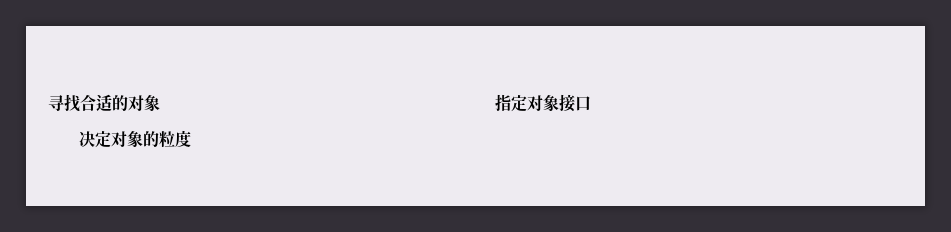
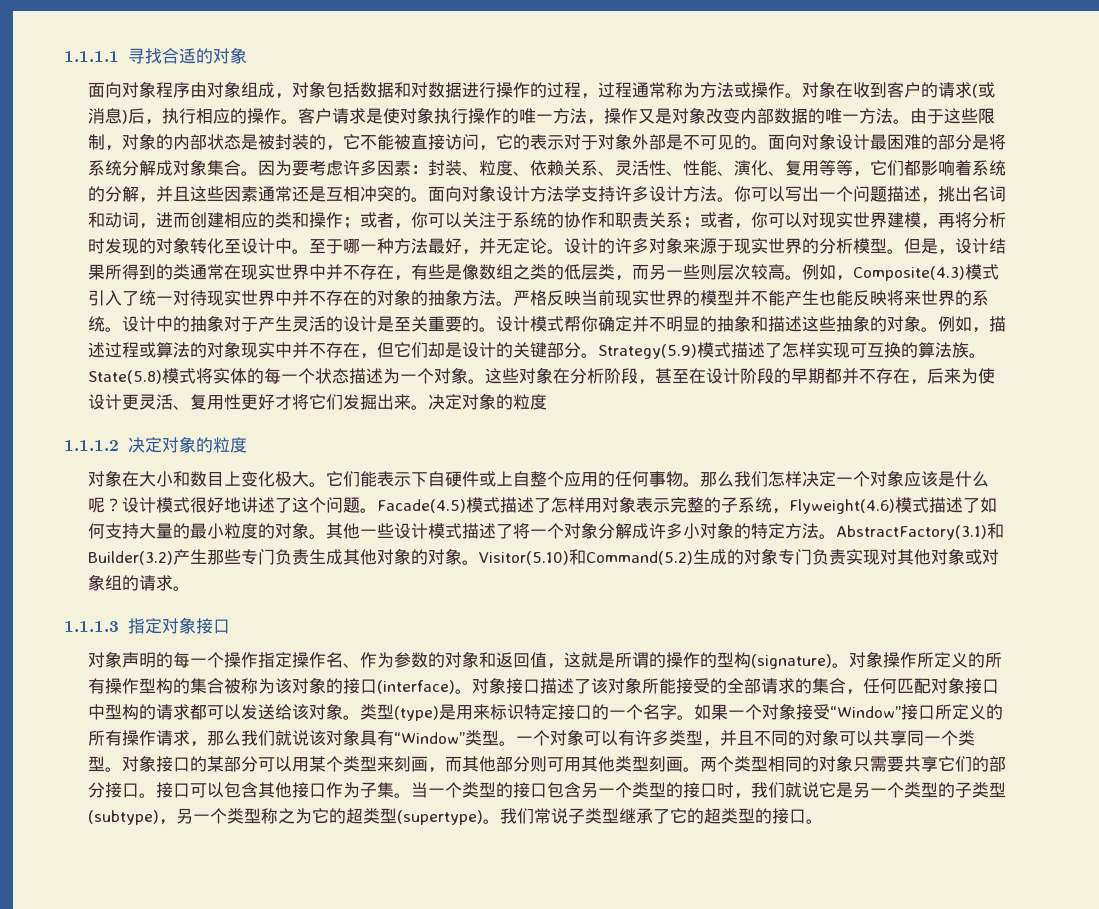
- 寻找合适的对象
+ 1.1.1.1寻找合适的对象
- 决定对象的粒度
- 指定对象接口
+ 面向对象程序由对象组成，对象包括数据和对数据进行操作的过程，过程通常称为方法或操作。对象在收到客户的请求(或消息)后，执行相应的操作。客户请求是使对象执行操作的唯一方法，操作又是对象改变内部数据的唯一方法。由于这些限制，对象的内部状态是被封装的，它不能被直接访问，它的表示对于对象外部是不可见的。面向对象设计最困难的部分是将系统分解成对象集合。因为要考虑许多因素：封装、粒度、依赖关系、灵活性、性能、演化、复用等等，它们都影响着系统的分解，并且这些因素通常还是互相冲突的。面向对象设计方法学支持许多设计方法。你可以写出一个问题描述，挑出名词和动词，进而创建相应的类和操作；或者，你可以关注于系统的协作和职责关系；或者，你可以对现实世界建模，再将分析时发现的对象转化至设计中。至于哪一种方法最好，并无定论。设计的许多对象来源于现实世界的分析模型。但是，设计结果所得到的类通常在现实世界中并不存在，有些是像数组之类的低层类，而另一些则层次较高。例如，Composite(4.3)模式引入了统一对待现实世界中并不存在的对象的抽象方法。严格反映当前现实世界的模型并不能产生也能反映将来世界的系统。设计中的抽象对于产生灵活的设计是至关重要的。设计模式帮你确定并不明显的抽象和描述这些抽象的对象。例如，描述过程或算法的对象现实中并不存在，但它们却是设计的关键部分。Strategy(5.9)模式描述了怎样实现可互换的算法族。State(5.8)模式将实体的每一个状态描述为一个对象。这些对象在分析阶段，甚至在设计阶段的早期都并不存在，后来为使设计更灵活、复用性更好才将它们发掘出来。决定对象的粒度
+ 1.1.1.2决定对象的粒度
+ 对象在大小和数目上变化极大。它们能表示下自硬件或上自整个应用的任何事物。那么我们怎样决定一个对象应该是什么呢？设计模式很好地讲述了这个问题。Facade(4.5)模式描述了怎样用对象表示完整的子系统，Flyweight(4.6)模式描述了如何支持大量的最小粒度的对象。其他一些设计模式描述了将一个对象分解成许多小对象的特定方法。AbstractFactory(3.1)和Builder(3.2)产生那些专门负责生成其他对象的对象。Visitor(5.10)和Command(5.2)生成的对象专门负责实现对其他对象或对象组的请求。
+ 1.1.1.3指定对象接口
+ 对象声明的每一个操作指定操作名、作为参数的对象和返回值，这就是所谓的操作的型构(signature)。对象操作所定义的所有操作型构的集合被称为该对象的接口(interface)。对象接口描述了该对象所能接受的全部请求的集合，任何匹配对象接口中型构的请求都可以发送给该对象。类型(type)是用来标识特定接口的一个名字。如果一个对象接受“Window”接口所定义的所有操作请求，那么我们就说该对象具有“Window”类型。一个对象可以有许多类型，并且不同的对象可以共享同一个类型。对象接口的某部分可以用某个类型来刻画，而其他部分则可用其他类型刻画。两个类型相同的对象只需要共享它们的部分接口。接口可以包含其他接口作为子集。当一个类型的接口包含另一个类型的接口时，我们就说它是另一个类型的子类型(subtype)，另一个类型称之为它的超类型(supertype)。我们常说子类型继承了它的超类型的接口。

